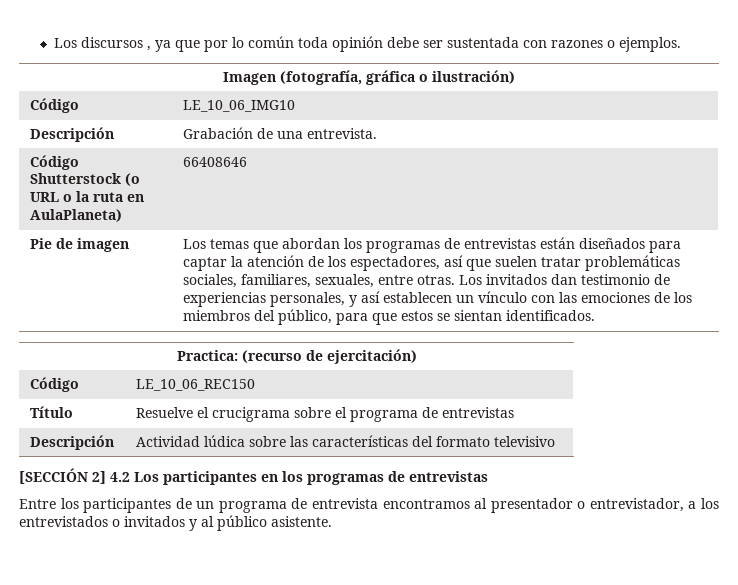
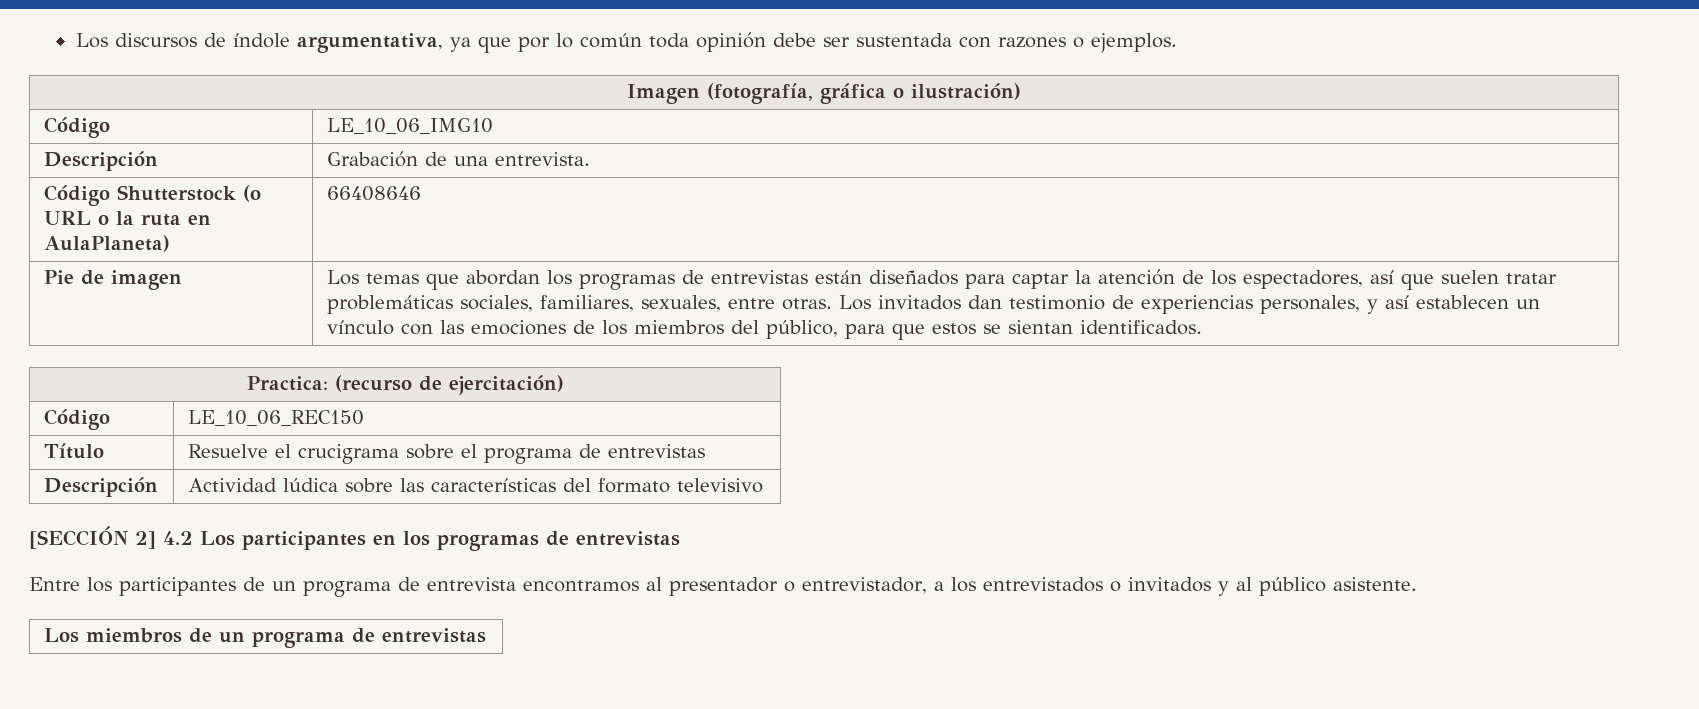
- Los discursos , ya que por lo común toda opinión debe ser sustentada con razones o ejemplos.
+ Los discursos de índole argumentativa, ya que por lo común toda opinión debe ser sustentada con razones o ejemplos.
+ Los miembros de un programa de entrevistas

